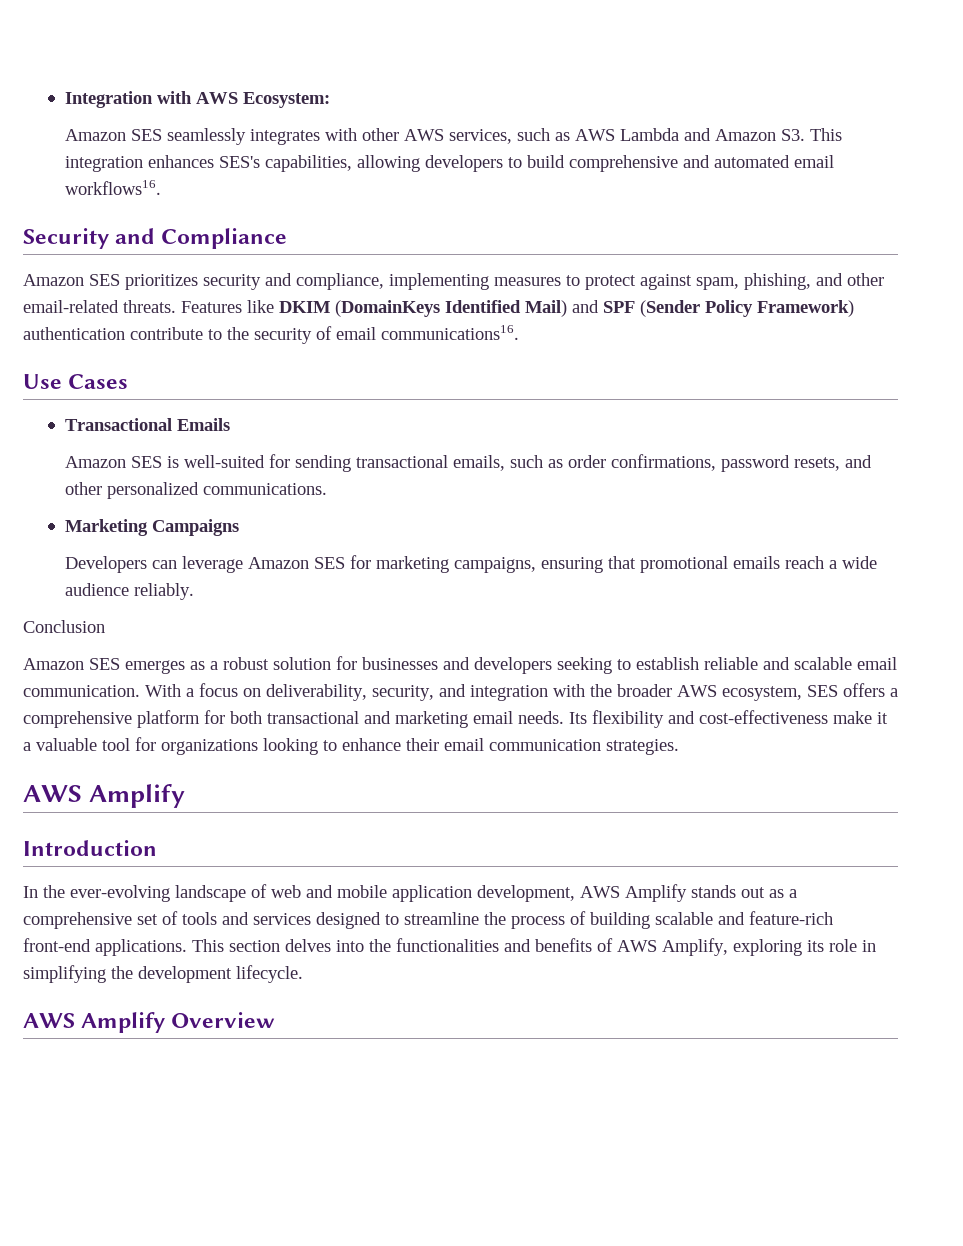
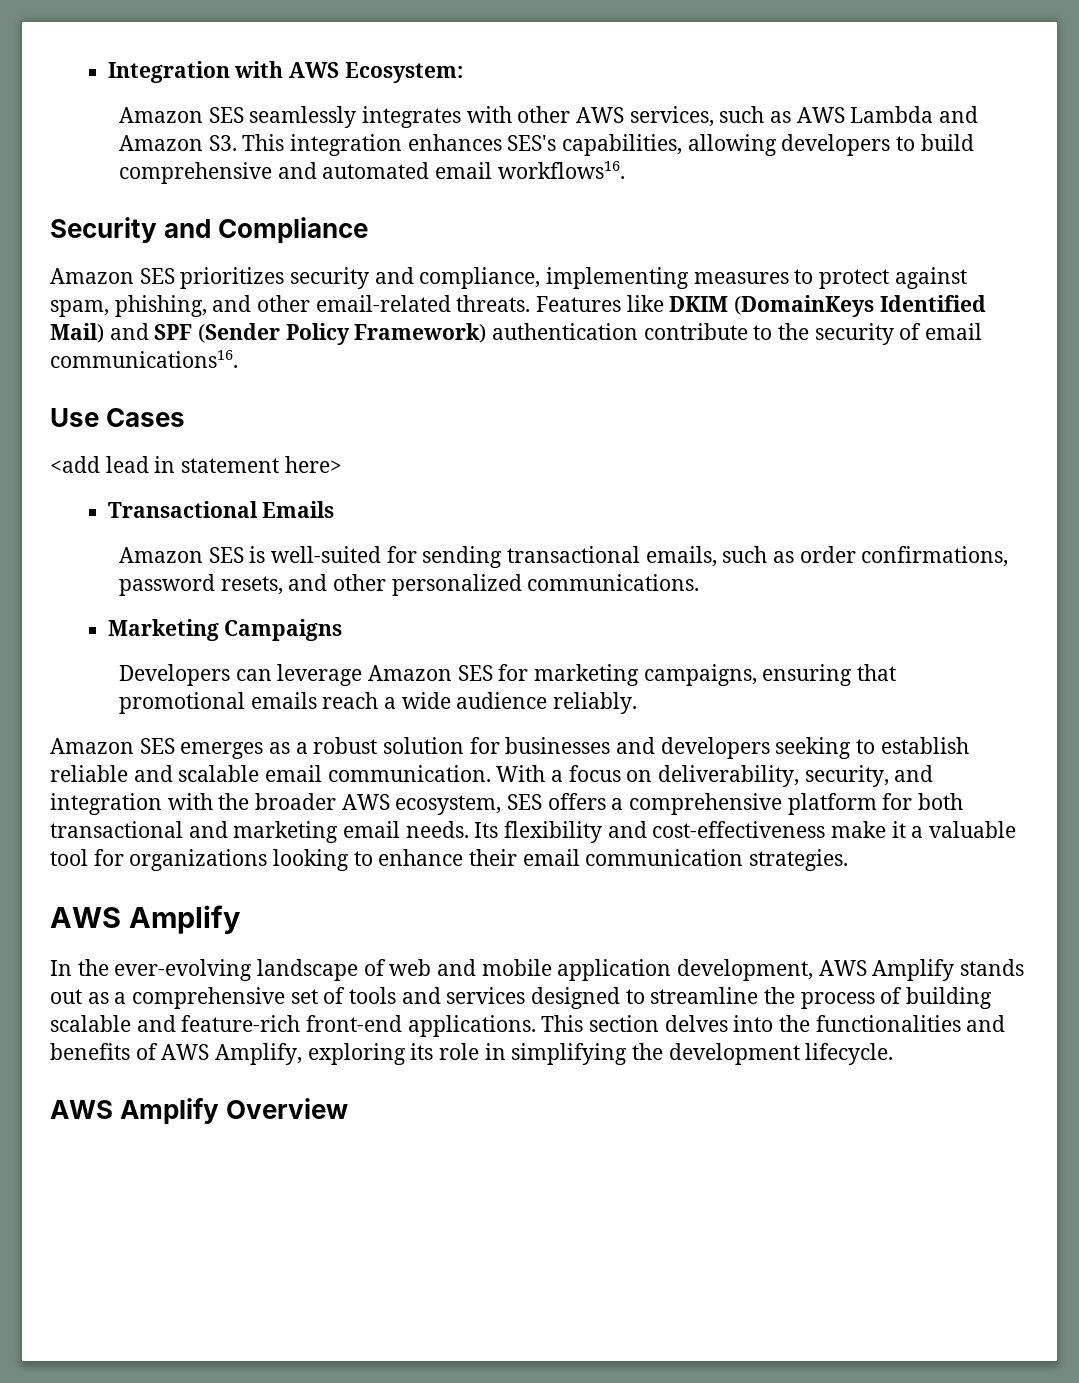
+ <add lead in statement here>
- Conclusion
- Introduction

